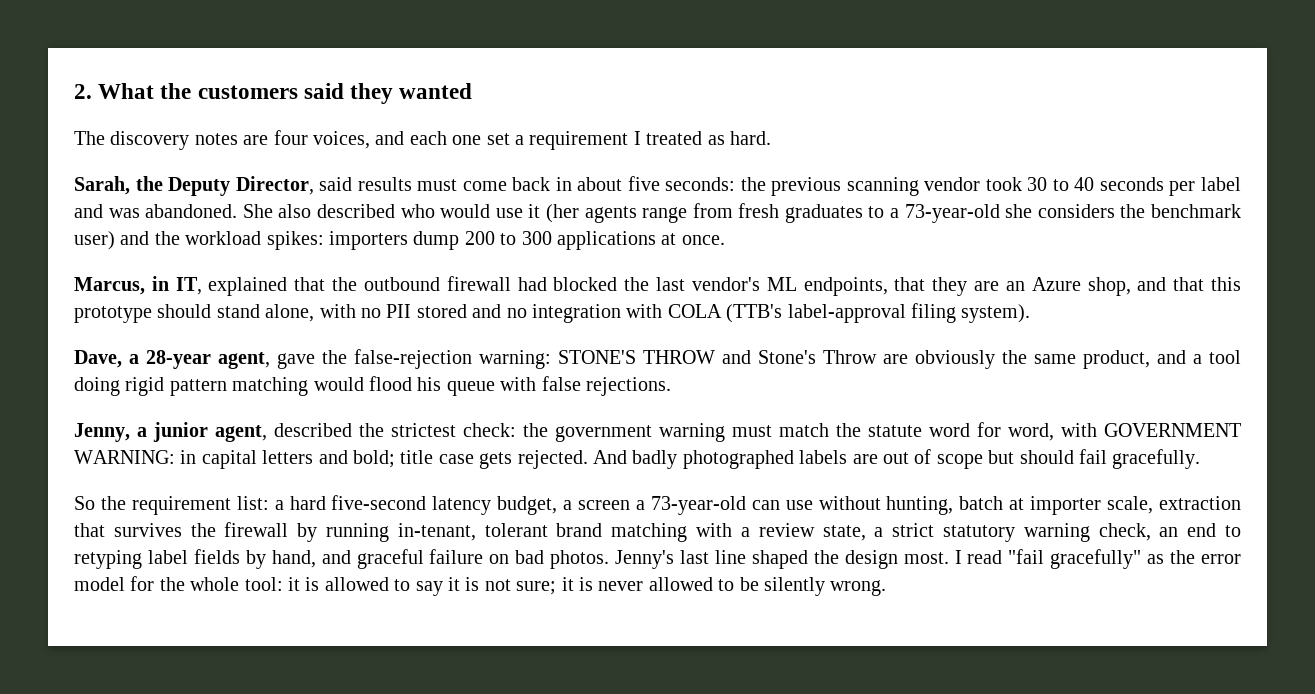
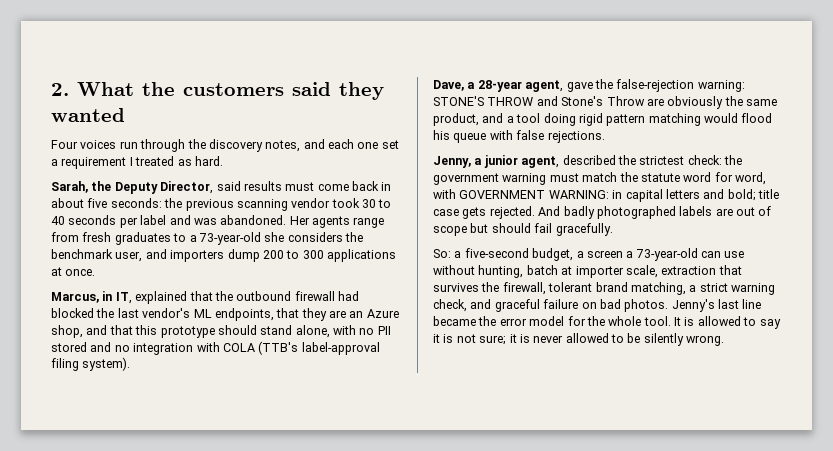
- The discovery notes are four voices, and each one set a requirement I treated as hard.
+ Four voices run through the discovery notes, and each one set a requirement I treated as hard.
- She also described who would use it (her agents range from fresh graduates to a 73-year-old she considers the benchmark user) and the workload spikes: importers dump 200 to 300 applications at once.
+ Her agents range from fresh graduates to a 73-year-old she considers the benchmark user, and importers dump 200 to 300 applications at once.
- So the requirement list: a hard five-second latency budget, a screen a 73-year-old can use without hunting, batch at importer scale, extraction that survives the firewall by running in-tenant, tolerant brand matching with a review state, a strict statutory warning check, an end to retyping label fields by hand, and graceful failure on bad photos.
+ So: a five-second budget, a screen a 73-year-old can use without hunting, batch at importer scale, extraction that survives the firewall, tolerant brand matching, a strict warning check, and graceful failure on bad photos.
- Jenny's last line shaped the design most. I read "fail gracefully" as the error model for the whole tool: it is allowed to say it is not sure; it is never allowed to be silently wrong.
+ Jenny's last line became the error model for the whole tool. It is allowed to say it is not sure; it is never allowed to be silently wrong.

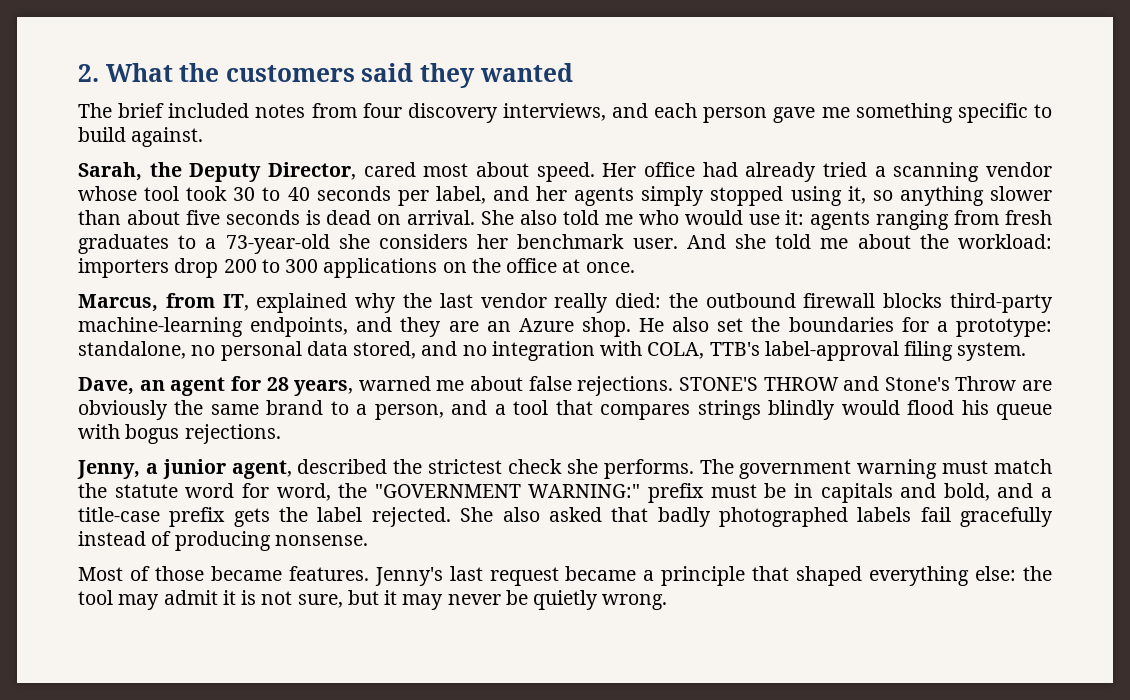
- Four voices run through the discovery notes, and each one set a requirement I treated as hard.
- Sarah, the Deputy Director, said results must come back in about five seconds: the previous scanning vendor took 30 to 40 seconds per label and was abandoned. Her agents range from fresh graduates to a 73-year-old she considers the benchmark user, and importers dump 200 to 300 applications at once.
+ The brief included notes from four discovery interviews, and each person gave me something specific to build against.
+ Sarah, the Deputy Director, cared most about speed. Her office had already tried a scanning vendor whose tool took 30 to 40 seconds per label, and her agents simply stopped using it, so anything slower than about five seconds is dead on arrival. She also told me who would use it: agents ranging from fresh graduates to a 73-year-old she considers her benchmark user. And she told me about the workload: importers drop 200 to 300 applications on the office at once.
- Marcus, in IT, explained that the outbound firewall had blocked the last vendor's ML endpoints, that they are an Azure shop, and that this prototype should stand alone, with no PII stored and no integration with COLA (TTB's label-approval filing system).
+ Marcus, from IT, explained why the last vendor really died: the outbound firewall blocks third-party machine-learning endpoints, and they are an Azure shop. He also set the boundaries for a prototype: standalone, no personal data stored, and no integration with COLA, TTB's label-approval filing system.
- Dave, a 28-year agent, gave the false-rejection warning: STONE'S THROW and Stone's Throw are obviously the same product, and a tool doing rigid pattern matching would flood his queue with false rejections.
+ Dave, an agent for 28 years, warned me about false rejections. STONE'S THROW and Stone's Throw are obviously the same brand to a person, and a tool that compares strings blindly would flood his queue with bogus rejections.
- Jenny, a junior agent, described the strictest check: the government warning must match the statute word for word, with GOVERNMENT WARNING: in capital letters and bold; title case gets rejected. And badly photographed labels are out of scope but should fail gracefully.
- So: a five-second budget, a screen a 73-year-old can use without hunting, batch at importer scale, extraction that survives the firewall, tolerant brand matching, a strict warning check, and graceful failure on bad photos. Jenny's last line became the error model for the whole tool. It is allowed to say it is not sure; it is never allowed to be silently wrong.
+ Jenny, a junior agent, described the strictest check she performs. The government warning must match the statute word for word, the "GOVERNMENT WARNING:" prefix must be in capitals and bold, and a title-case prefix gets the label rejected. She also asked that badly photographed labels fail gracefully instead of producing nonsense.
+ Most of those became features. Jenny's last request became a principle that shaped everything else: the tool may admit it is not sure, but it may never be quietly wrong.

